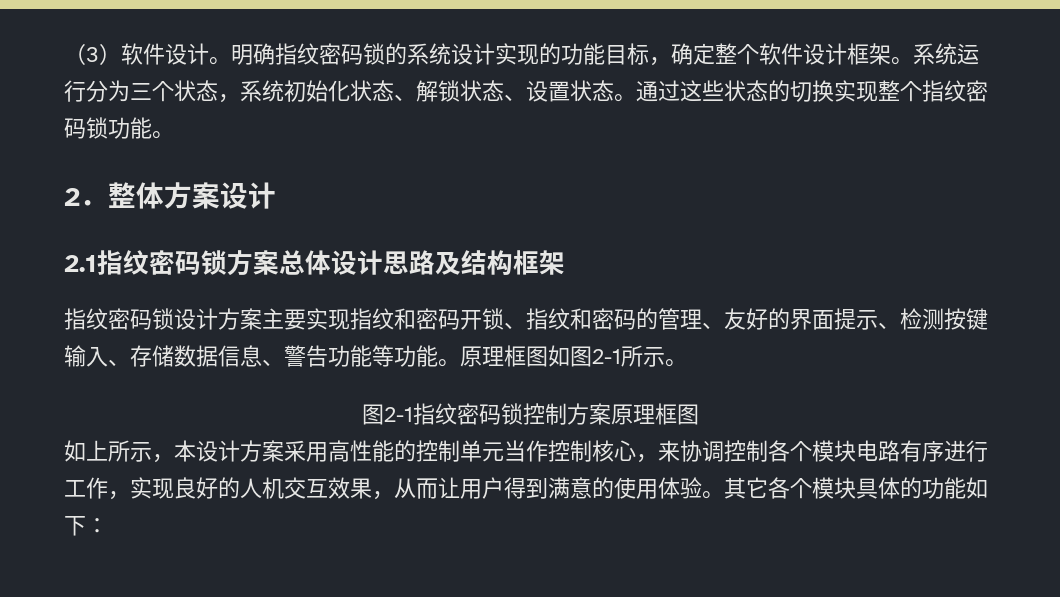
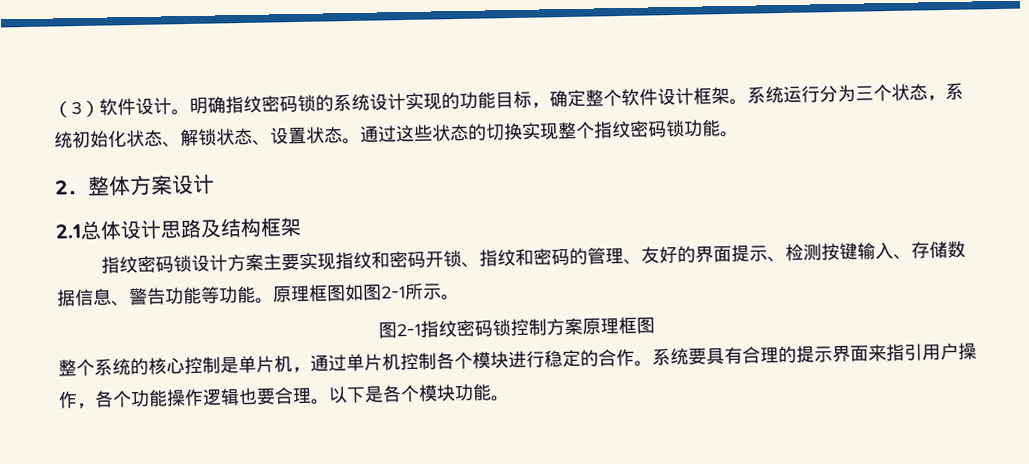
- 2.1指纹密码锁方案总体设计思路及结构框架
+ 2.1总体设计思路及结构框架
- 如上所示，本设计方案采用高性能的控制单元当作控制核心，来协调控制各个模块电路有序进行工作，实现良好的人机交互效果，从而让用户得到满意的使用体验。其它各个模块具体的功能如下：
+ 整个系统的核心控制是单片机，通过单片机控制各个模块进行稳定的合作。系统要具有合理的提示界面来指引用户操作，各个功能操作逻辑也要合理。以下是各个模块功能。

